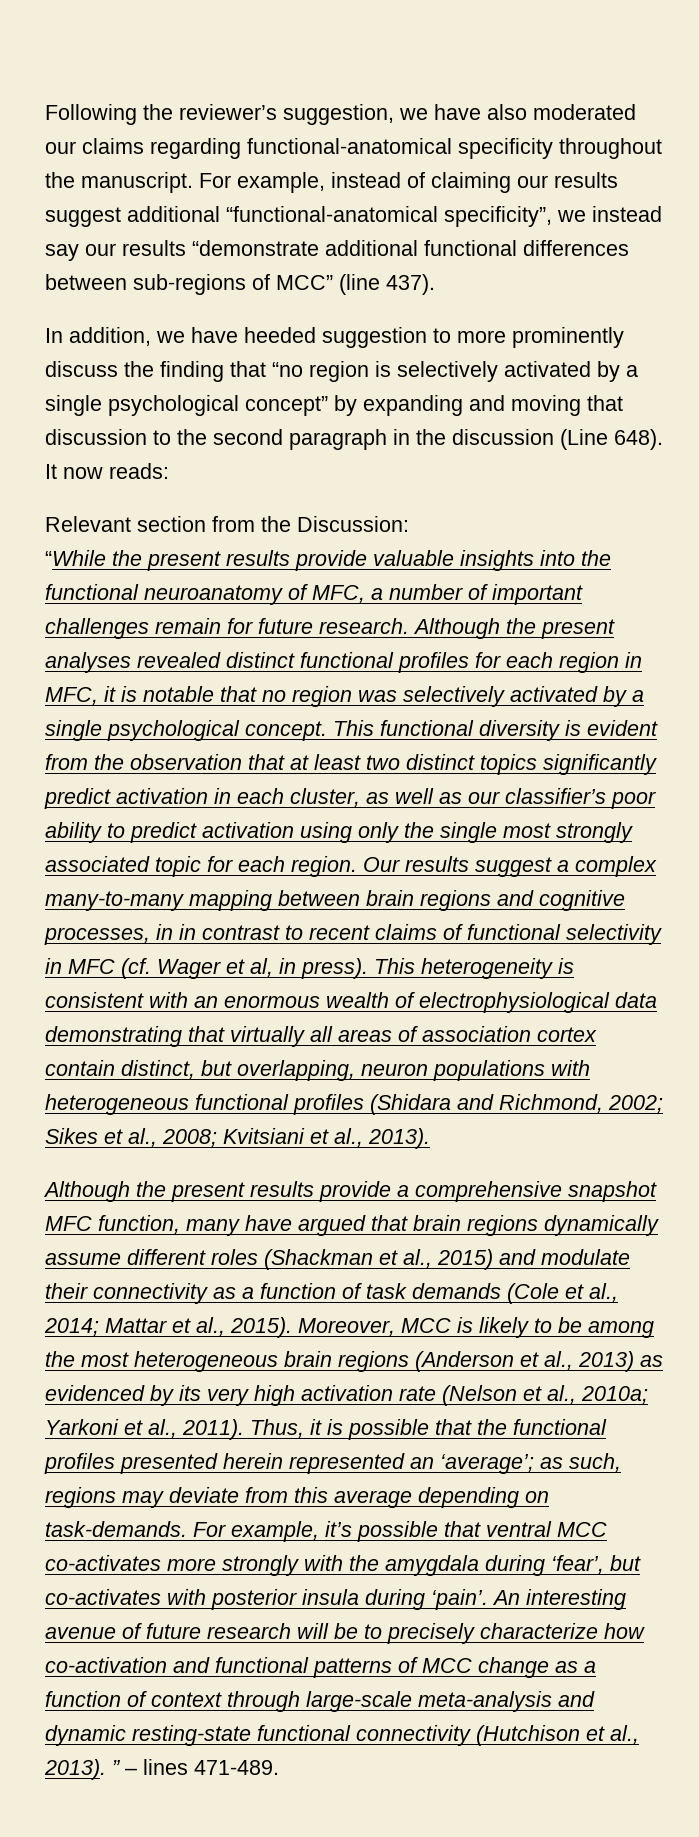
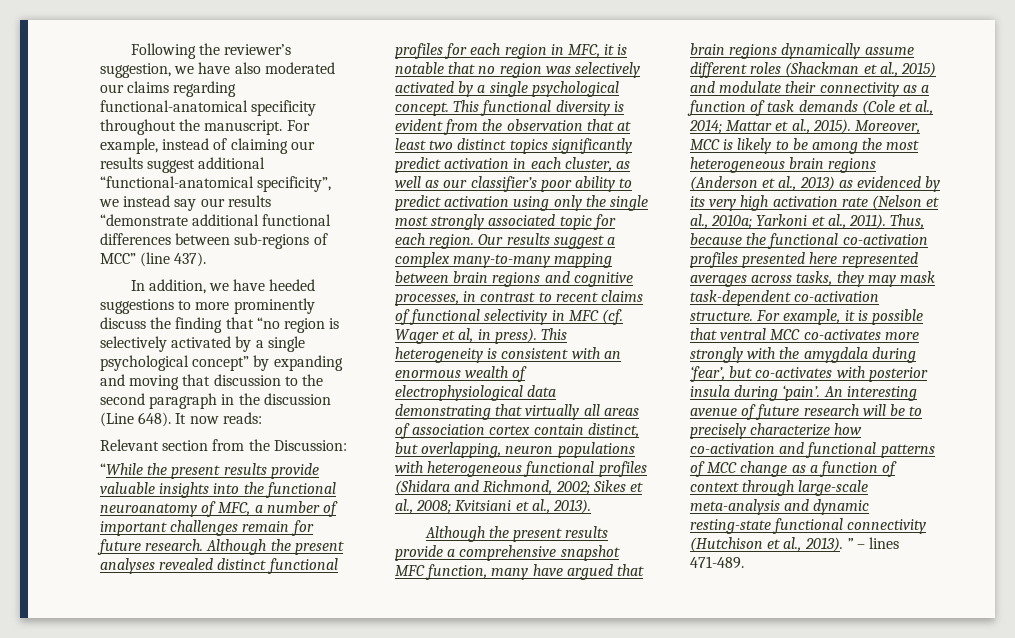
- In addition, we have heeded suggestion to more prominently discuss the finding that “no region is selectively activated by a single psychological concept” by expanding and moving that discussion to the second paragraph in the discussion (Line 648).
+ In addition, we have heeded suggestions to more prominently discuss the finding that “no region is selectively activated by a single psychological concept” by expanding and moving that discussion to the second paragraph in the discussion (Line 648).
- Our results suggest a complex many-to-many mapping between brain regions and cognitive processes, in in contrast to recent claims of functional selectivity in MFC (cf. Wager et al, in press).
+ Our results suggest a complex many-to-many mapping between brain regions and cognitive processes, in contrast to recent claims of functional selectivity in MFC (cf. Wager et al, in press).
- Thus, it is possible that the functional profiles presented herein represented an ‘average’; as such, regions may deviate from this average depending on task-demands. For example, it’s possible that ventral MCC co-activates more strongly with the amygdala during ‘fear’, but co-activates with posterior insula during ‘pain’.
+ Thus, because the functional co-activation profiles presented here represented averages across tasks, they may mask task-dependent co-activation structure. For example, it is possible that ventral MCC co-activates more strongly with the amygdala during ‘fear’, but co-activates with posterior insula during ‘pain’.

